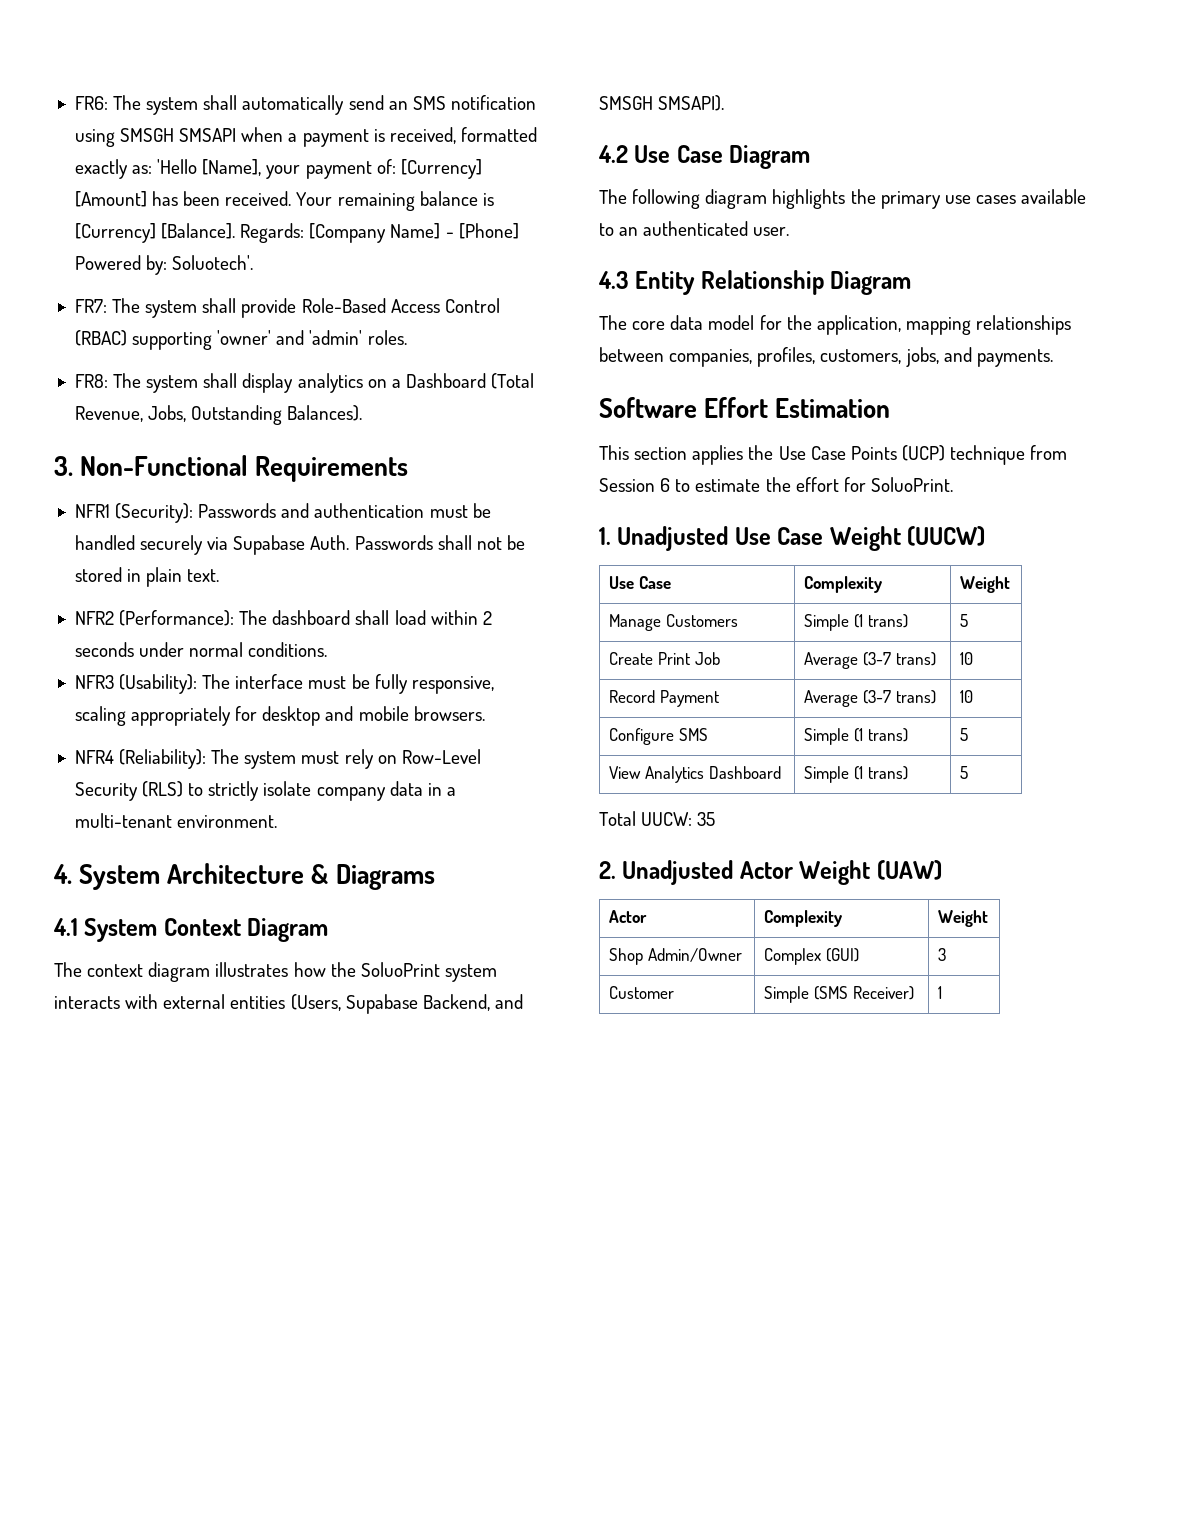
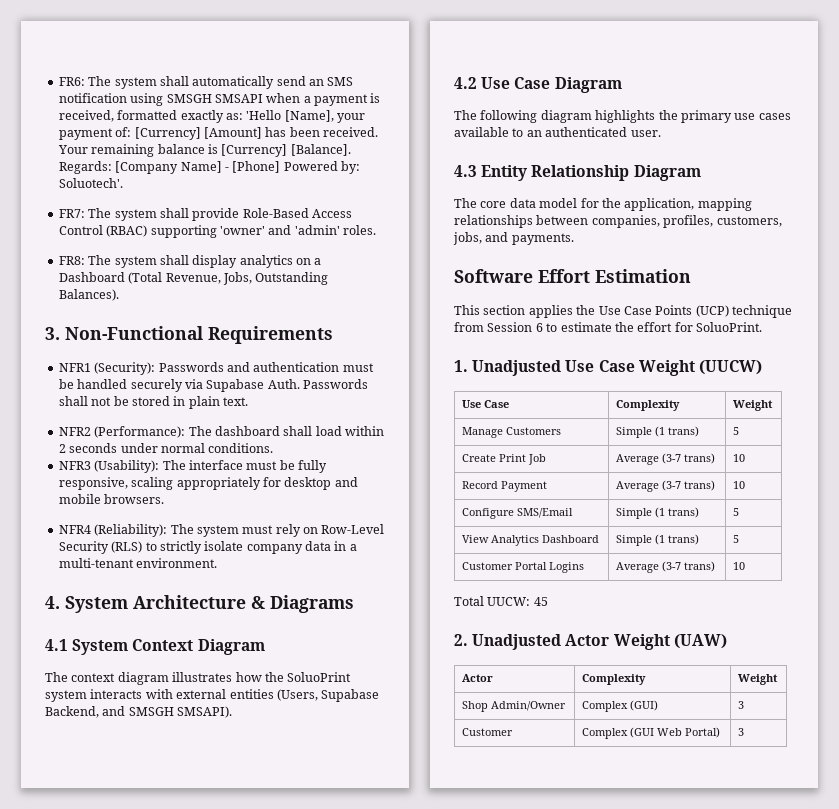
- Configure SMS | Simple (1 trans) | 5
+ Configure SMS/Email | Simple (1 trans) | 5
+ Customer Portal Logins | Average (3-7 trans) | 10
- Total UUCW: 35
+ Total UUCW: 45
- Customer | Simple (SMS Receiver) | 1
+ Customer | Complex (GUI Web Portal) | 3

